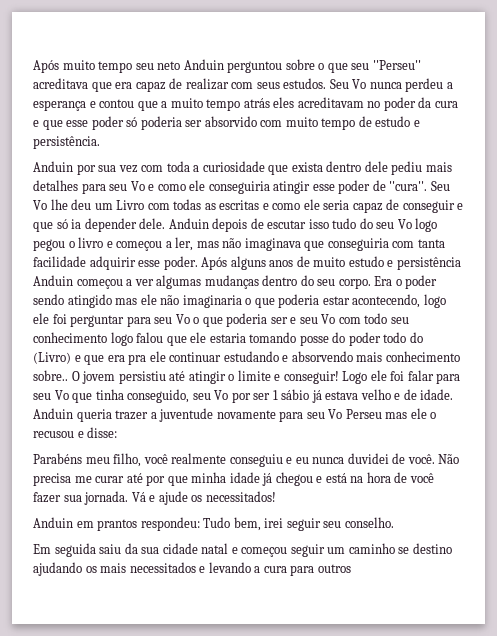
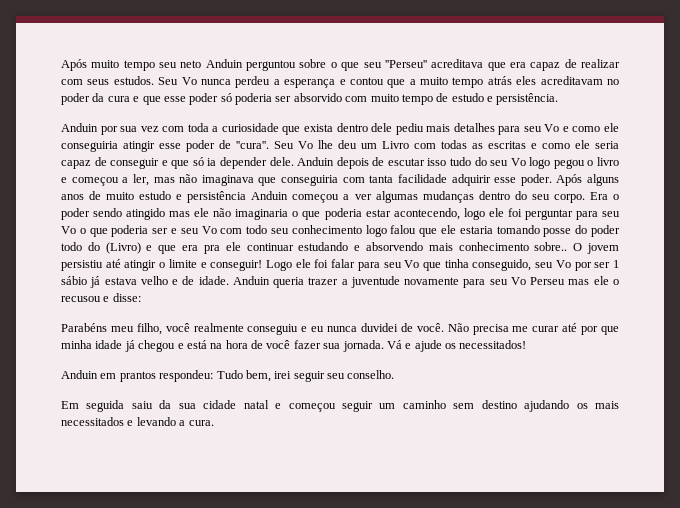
- Em seguida saiu da sua cidade natal e começou seguir um caminho se destino ajudando os mais necessitados e levando a cura para outros
+ Em seguida saiu da sua cidade natal e começou seguir um caminho sem destino ajudando os mais necessitados e levando a cura.

